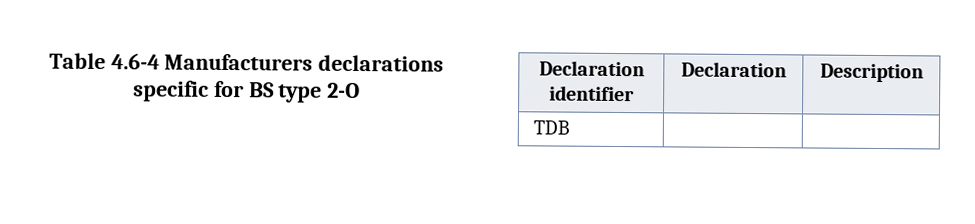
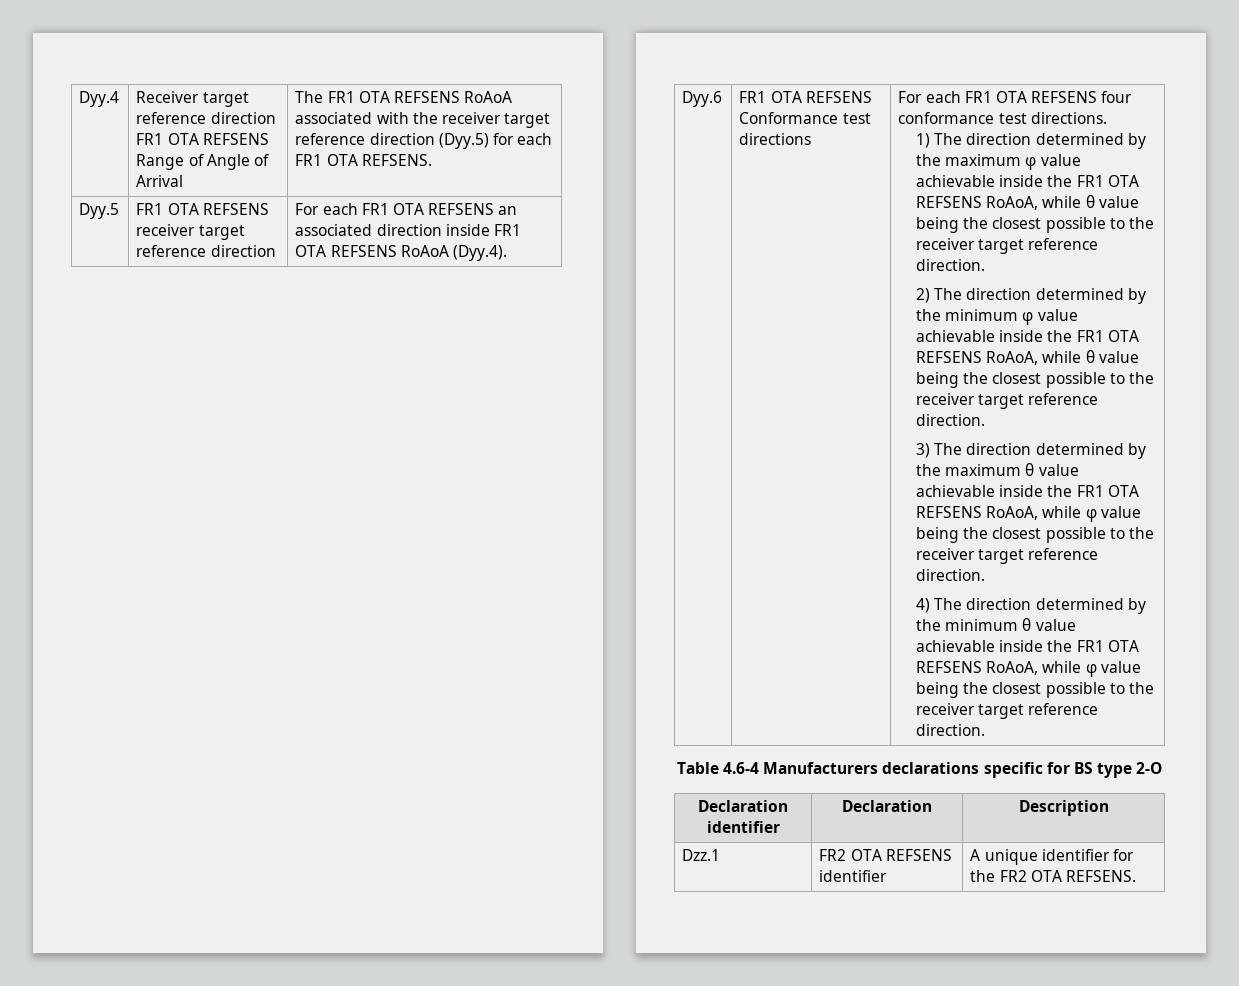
+ Dyy.4 | Receiver target reference direction FR1 OTA REFSENS Range of Angle of Arrival | The FR1 OTA REFSENS RoAoA associated with the receiver target reference direction (Dyy.5) for each FR1 OTA REFSENS.
+ Dyy.5 | FR1 OTA REFSENS receiver target reference direction | For each FR1 OTA REFSENS an associated direction inside FR1 OTA REFSENS RoAoA (Dyy.4).
+ Dyy.6 | FR1 OTA REFSENS Conformance test directions | For each FR1 OTA REFSENS four conformance test directions.
+ 1) The direction determined by the maximum φ value achievable inside the FR1 OTA REFSENS RoAoA, while θ value being the closest possible to the receiver target reference direction.
+ 2) The direction determined by the minimum φ value achievable inside the FR1 OTA REFSENS RoAoA, while θ value being the closest possible to the receiver target reference direction.
+ 3) The direction determined by the maximum θ value achievable inside the FR1 OTA REFSENS RoAoA, while φ value being the closest possible to the receiver target reference direction.
+ 4) The direction determined by the minimum θ value achievable inside the FR1 OTA REFSENS RoAoA, while φ value being the closest possible to the receiver target reference direction.
- TDB | |
+ Dzz.1 | FR2 OTA REFSENS identifier | A unique identifier for the FR2 OTA REFSENS.

